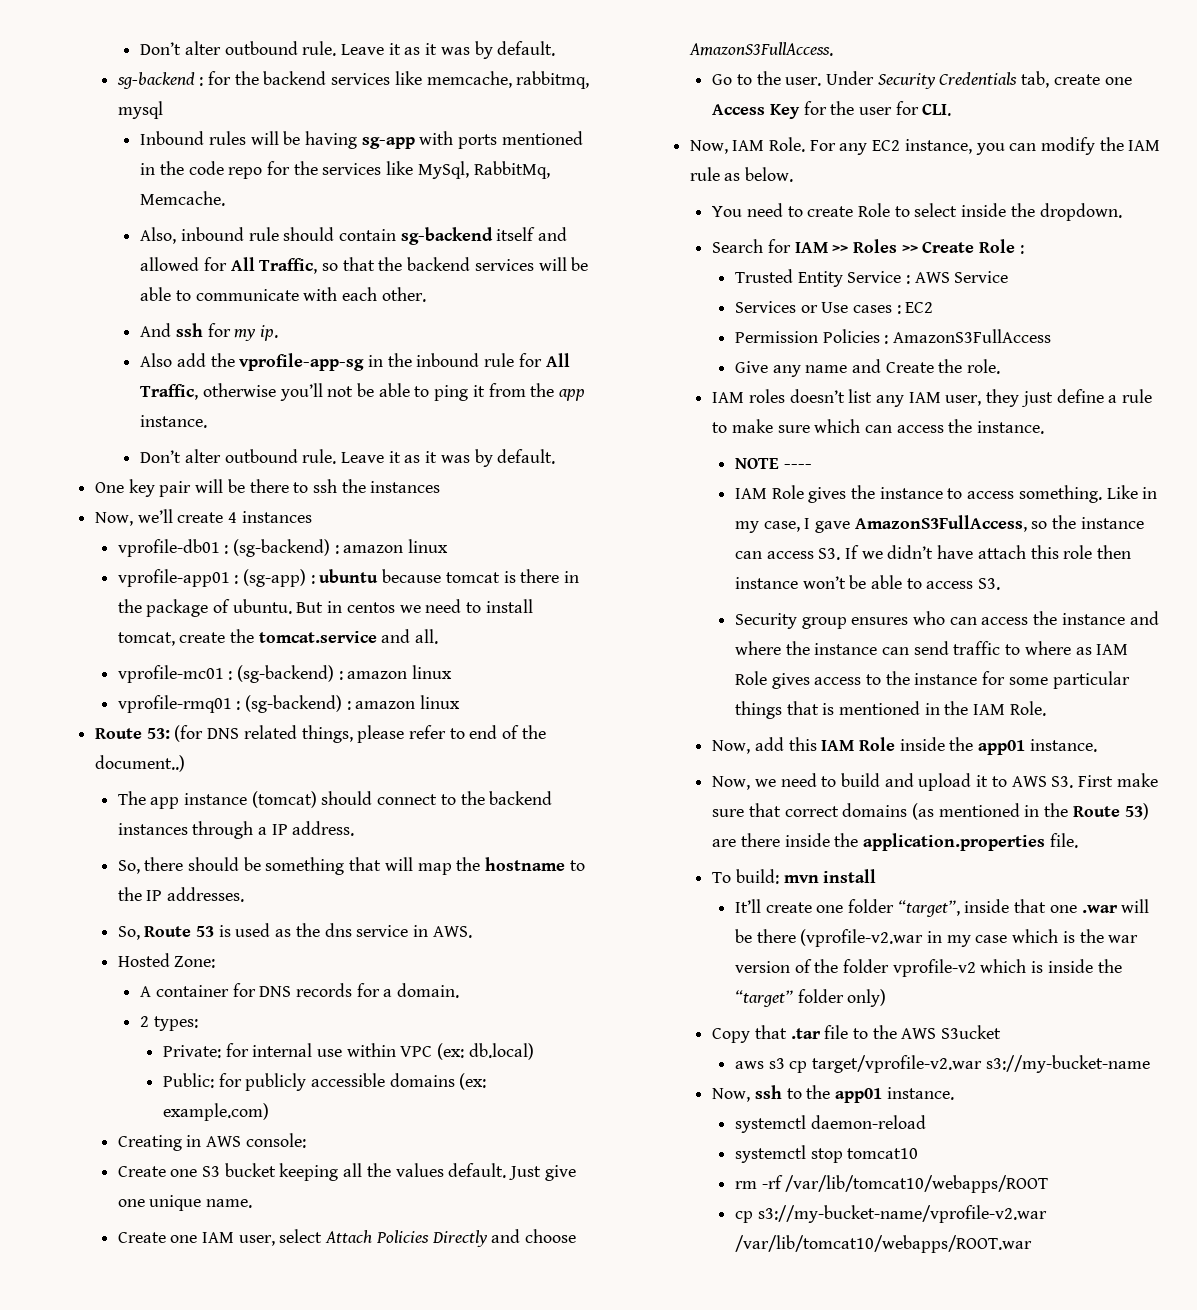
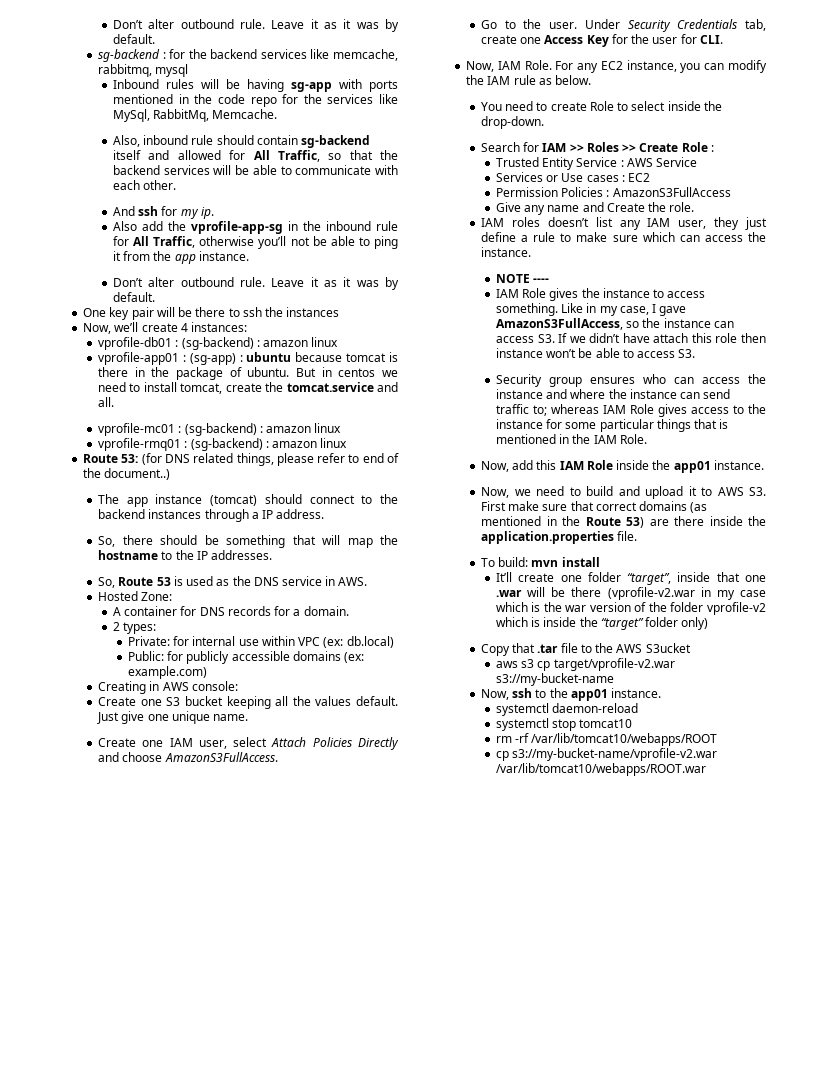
- Now, we’ll create 4 instances
+ Now, we’ll create 4 instances:
- So, Route 53 is used as the dns service in AWS.
+ So, Route 53 is used as the DNS service in AWS.
- You need to create Role to select inside the dropdown.
+ You need to create Role to select inside the drop-down.
- Security group ensures who can access the instance and where the instance can send traffic to where as IAM Role gives access to the instance for some particular things that is mentioned in the IAM Role.
+ Security group ensures who can access the instance and where the instance can send traffic to; whereas IAM Role gives access to the instance for some particular things that is mentioned in the IAM Role.

